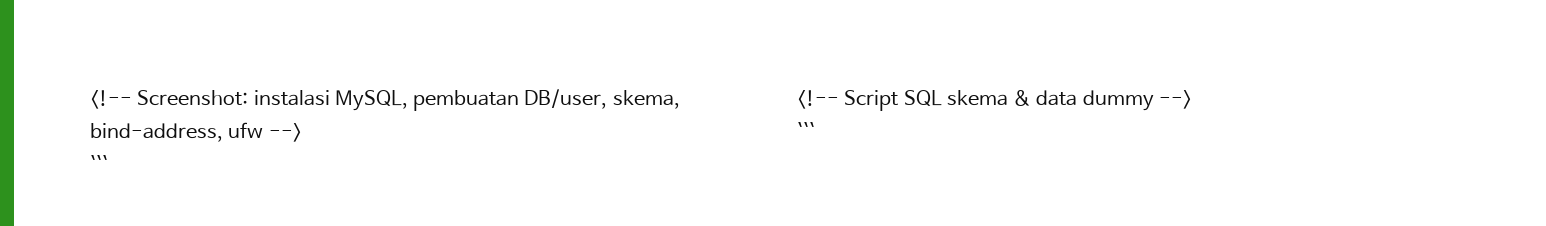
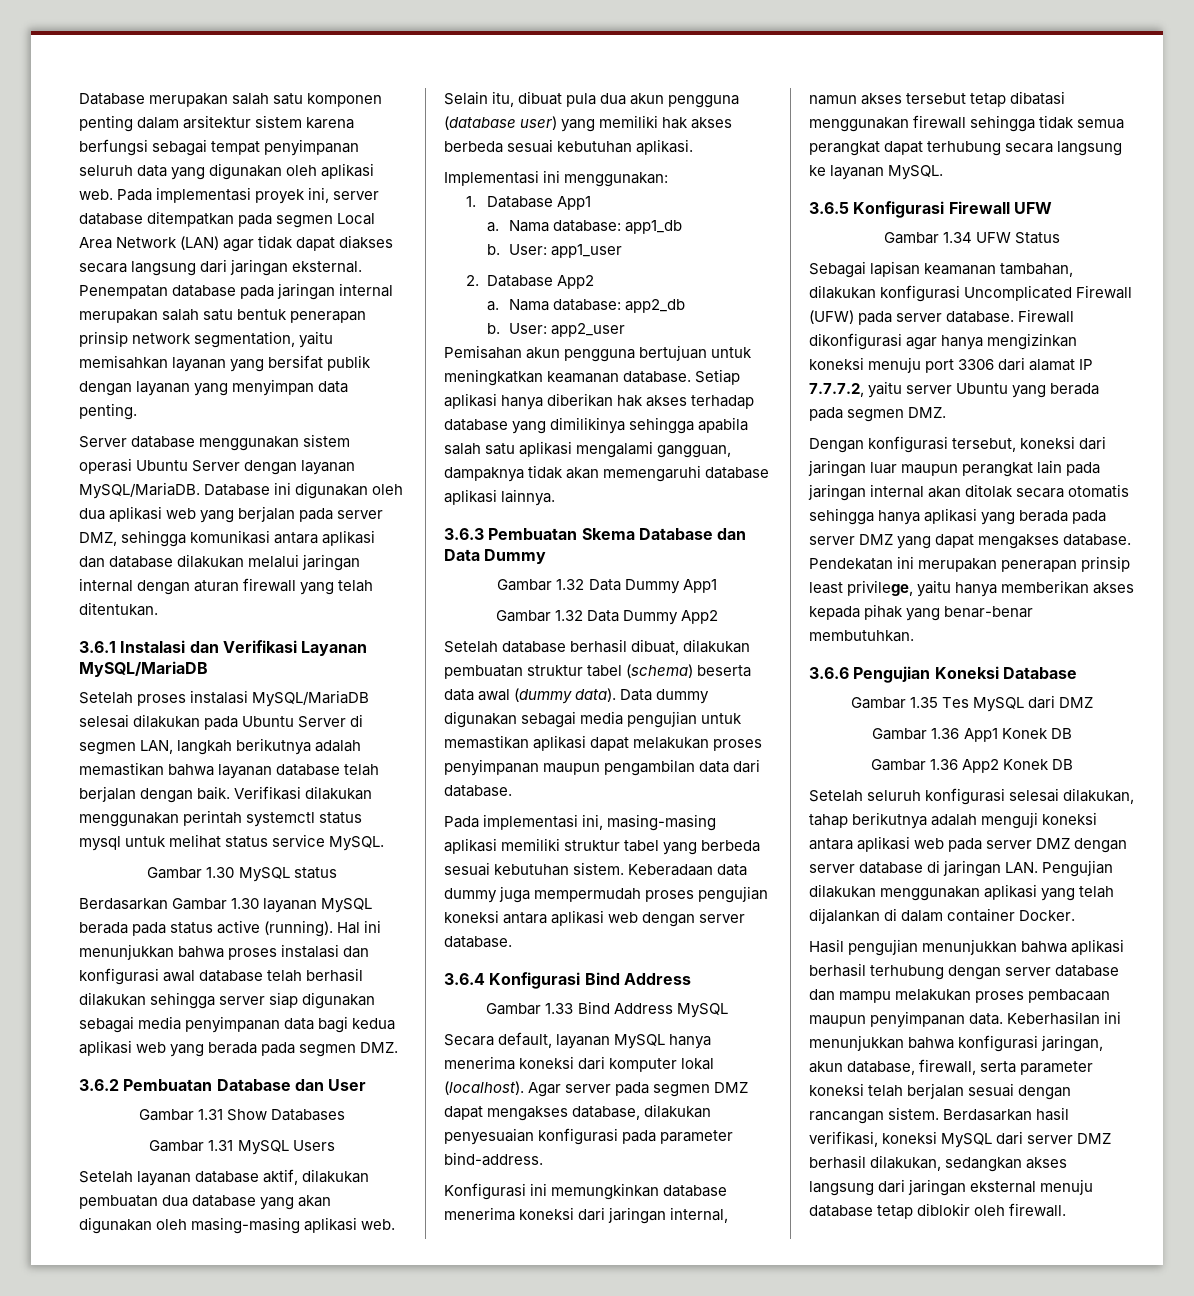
- <!-- Screenshot: instalasi MySQL, pembuatan DB/user, skema, bind-address, ufw -->
- ```
- <!-- Script SQL skema & data dummy -->
- ```
+ Database merupakan salah satu komponen penting dalam arsitektur sistem karena berfungsi sebagai tempat penyimpanan seluruh data yang digunakan oleh aplikasi web. Pada implementasi proyek ini, server database ditempatkan pada segmen Local Area Network (LAN) agar tidak dapat diakses secara langsung dari jaringan eksternal. Penempatan database pada jaringan internal merupakan salah satu bentuk penerapan prinsip network segmentation, yaitu memisahkan layanan yang bersifat publik dengan layanan yang menyimpan data penting.
+ Server database menggunakan sistem operasi Ubuntu Server dengan layanan MySQL/MariaDB. Database ini digunakan oleh dua aplikasi web yang berjalan pada server DMZ, sehingga komunikasi antara aplikasi dan database dilakukan melalui jaringan internal dengan aturan firewall yang telah ditentukan.
+ 3.6.1 Instalasi dan Verifikasi Layanan MySQL/MariaDB
+ Setelah proses instalasi MySQL/MariaDB selesai dilakukan pada Ubuntu Server di segmen LAN, langkah berikutnya adalah memastikan bahwa layanan database telah berjalan dengan baik. Verifikasi dilakukan menggunakan perintah systemctl status mysql untuk melihat status service MySQL.
+ Gambar 1.30 MySQL status
+ Berdasarkan Gambar 1.30 layanan MySQL berada pada status active (running). Hal ini menunjukkan bahwa proses instalasi dan konfigurasi awal database telah berhasil dilakukan sehingga server siap digunakan sebagai media penyimpanan data bagi kedua aplikasi web yang berada pada segmen DMZ.
+ 3.6.2 Pembuatan Database dan User
+ Gambar 1.31 Show Databases
+ Gambar 1.31 MySQL Users
+ Setelah layanan database aktif, dilakukan pembuatan dua database yang akan digunakan oleh masing-masing aplikasi web. Selain itu, dibuat pula dua akun pengguna (database user) yang memiliki hak akses berbeda sesuai kebutuhan aplikasi.
+ Implementasi ini menggunakan:
+ 1. Database App1
+ a. Nama database: app1_db
+ b. User: app1_user
+ 2. Database App2
+ a. Nama database: app2_db
+ b. User: app2_user
+ Pemisahan akun pengguna bertujuan untuk meningkatkan keamanan database. Setiap aplikasi hanya diberikan hak akses terhadap database yang dimilikinya sehingga apabila salah satu aplikasi mengalami gangguan, dampaknya tidak akan memengaruhi database aplikasi lainnya.
+ 3.6.3 Pembuatan Skema Database dan Data Dummy
+ Gambar 1.32 Data Dummy App1
+ Gambar 1.32 Data Dummy App2
+ Setelah database berhasil dibuat, dilakukan pembuatan struktur tabel (schema) beserta data awal (dummy data). Data dummy digunakan sebagai media pengujian untuk memastikan aplikasi dapat melakukan proses penyimpanan maupun pengambilan data dari database.
+ Pada implementasi ini, masing-masing aplikasi memiliki struktur tabel yang berbeda sesuai kebutuhan sistem. Keberadaan data dummy juga mempermudah proses pengujian koneksi antara aplikasi web dengan server database.
+ 3.6.4 Konfigurasi Bind Address
+ Gambar 1.33 Bind Address MySQL
+ Secara default, layanan MySQL hanya menerima koneksi dari komputer lokal (localhost). Agar server pada segmen DMZ dapat mengakses database, dilakukan penyesuaian konfigurasi pada parameter bind-address.
+ Konfigurasi ini memungkinkan database menerima koneksi dari jaringan internal, namun akses tersebut tetap dibatasi menggunakan firewall sehingga tidak semua perangkat dapat terhubung secara langsung ke layanan MySQL.
+ 3.6.5 Konfigurasi Firewall UFW
+ Gambar 1.34 UFW Status
+ Sebagai lapisan keamanan tambahan, dilakukan konfigurasi Uncomplicated Firewall (UFW) pada server database. Firewall dikonfigurasi agar hanya mengizinkan koneksi menuju port 3306 dari alamat IP 7.7.7.2, yaitu server Ubuntu yang berada pada segmen DMZ.
+ Dengan konfigurasi tersebut, koneksi dari jaringan luar maupun perangkat lain pada jaringan internal akan ditolak secara otomatis sehingga hanya aplikasi yang berada pada server DMZ yang dapat mengakses database. Pendekatan ini merupakan penerapan prinsip least privilege, yaitu hanya memberikan akses kepada pihak yang benar-benar membutuhkan.
+ 3.6.6 Pengujian Koneksi Database
+ Gambar 1.35 Tes MySQL dari DMZ
+ Gambar 1.36 App1 Konek DB
+ Gambar 1.36 App2 Konek DB
+ Setelah seluruh konfigurasi selesai dilakukan, tahap berikutnya adalah menguji koneksi antara aplikasi web pada server DMZ dengan server database di jaringan LAN. Pengujian dilakukan menggunakan aplikasi yang telah dijalankan di dalam container Docker.
+ Hasil pengujian menunjukkan bahwa aplikasi berhasil terhubung dengan server database dan mampu melakukan proses pembacaan maupun penyimpanan data. Keberhasilan ini menunjukkan bahwa konfigurasi jaringan, akun database, firewall, serta parameter koneksi telah berjalan sesuai dengan rancangan sistem. Berdasarkan hasil verifikasi, koneksi MySQL dari server DMZ berhasil dilakukan, sedangkan akses langsung dari jaringan eksternal menuju database tetap diblokir oleh firewall.

